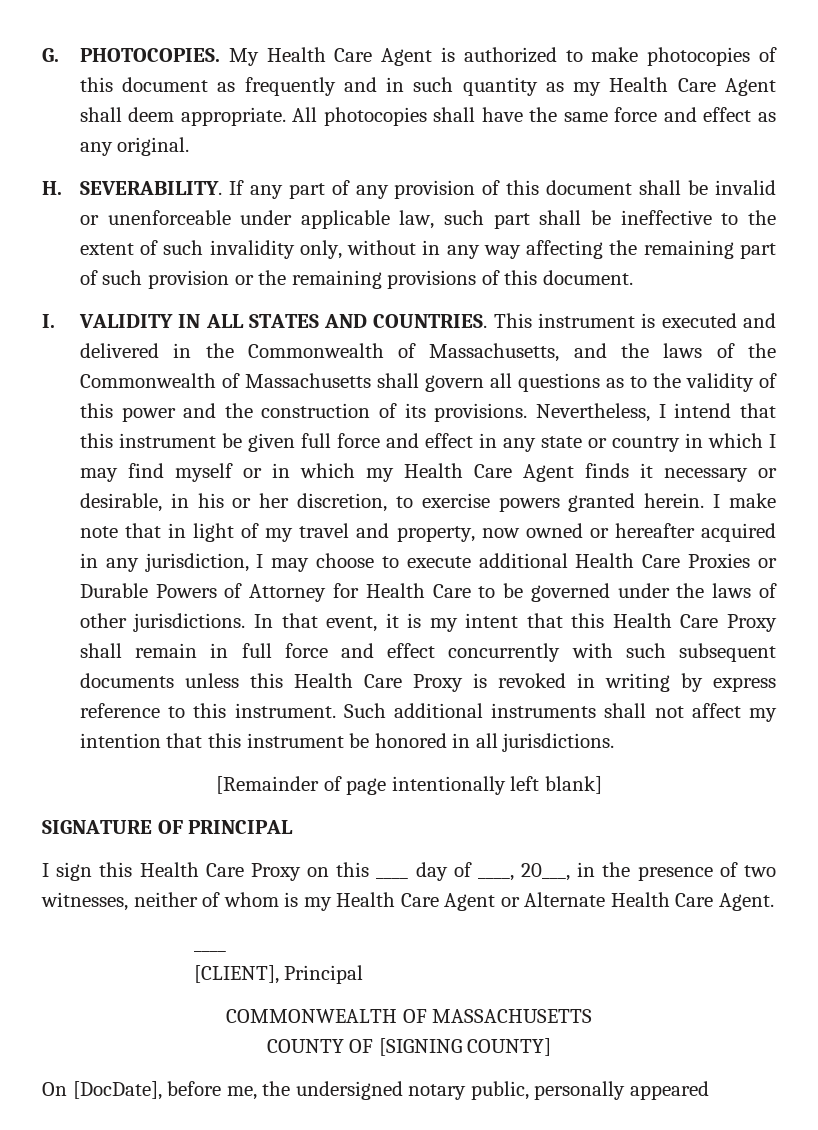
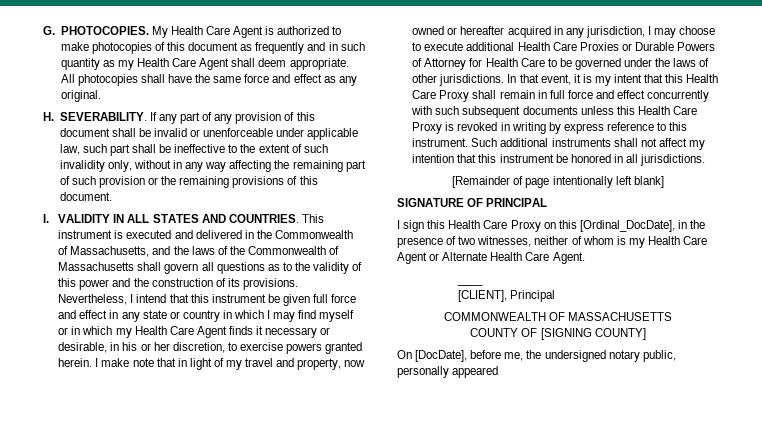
- I sign this Health Care Proxy on this ____ day of ____, 20___, in the presence of two witnesses, neither of whom is my Health Care Agent or Alternate Health Care Agent.
+ I sign this Health Care Proxy on this [Ordinal_DocDate], in the presence of two witnesses, neither of whom is my Health Care Agent or Alternate Health Care Agent.

